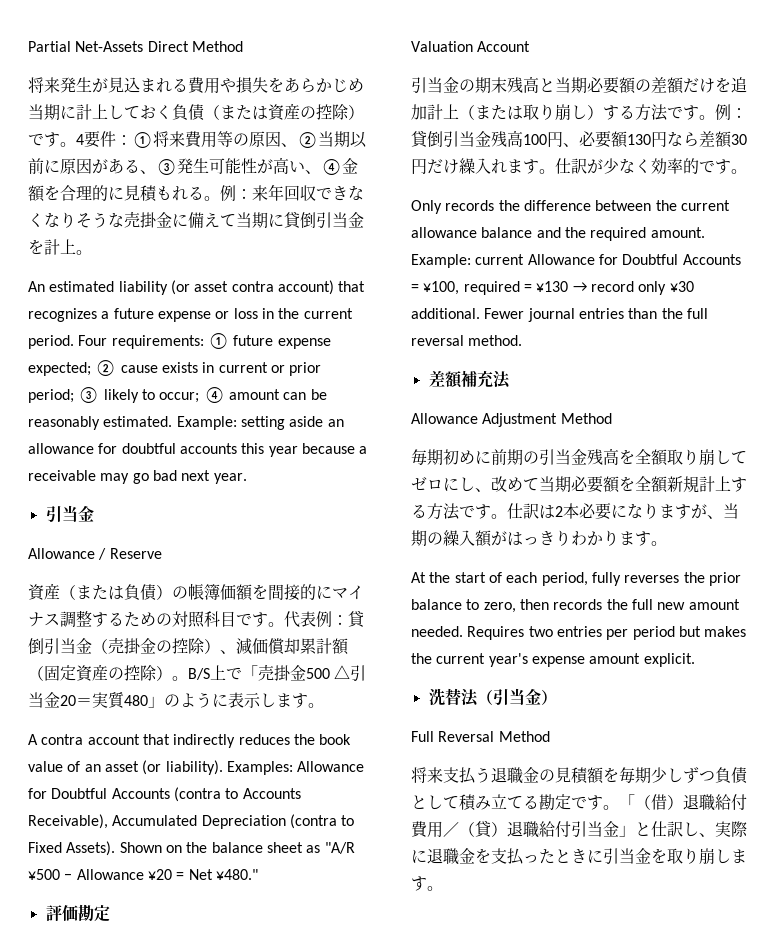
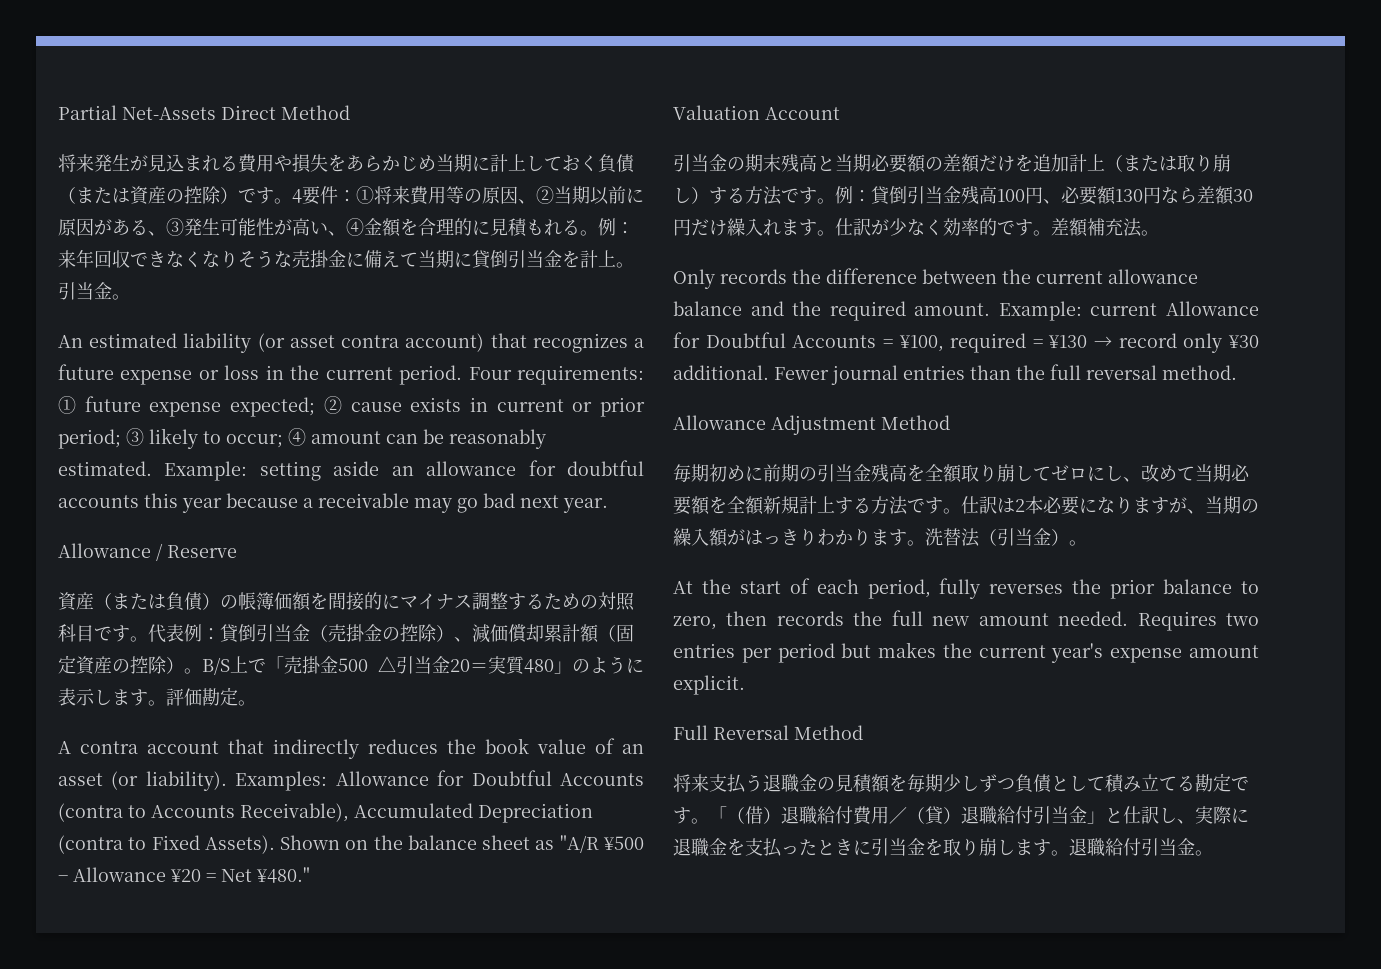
- 例：来年回収できなくなりそうな売掛金に備えて当期に貸倒引当金を計上。
+ 例：来年回収できなくなりそうな売掛金に備えて当期に貸倒引当金を計上。引当金。
  Example: setting aside an allowance for doubtful accounts this year because a receivable may go bad next year.
- 引当金
+ 評価勘定。
- 評価勘定
+ 差額補充法。
- 差額補充法
+ 洗替法（引当金）。
- 洗替法（引当金）
+ 退職給付引当金。

